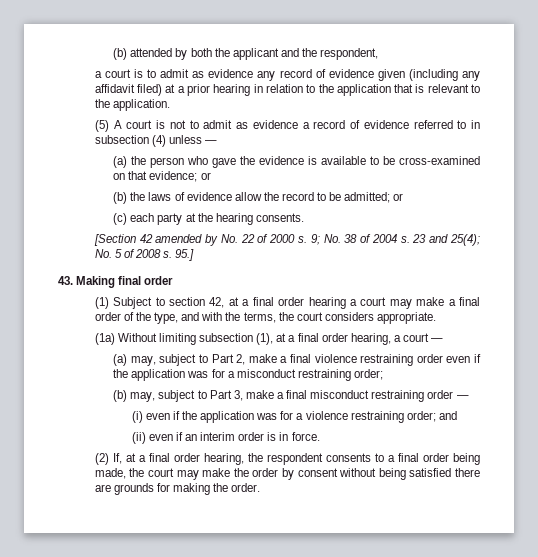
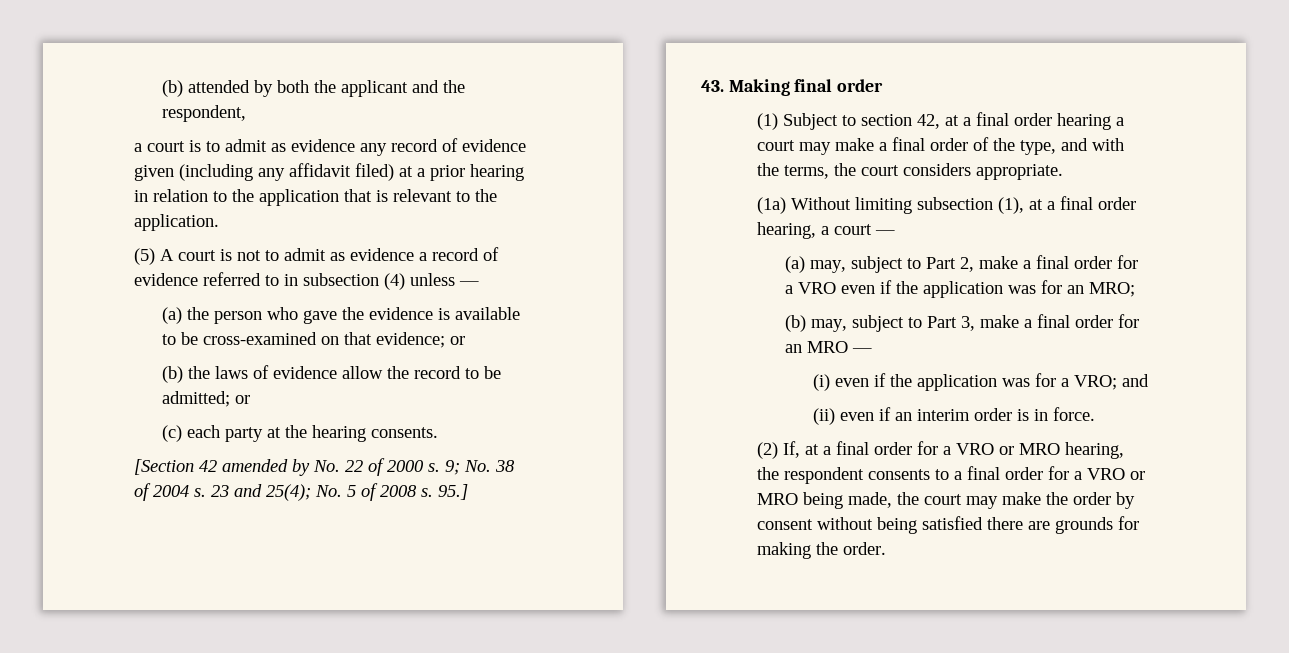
- (a) may, subject to Part 2, make a final violence restraining order even if the application was for a misconduct restraining order;
+ (a) may, subject to Part 2, make a final order for a VRO even if the application was for an MRO;
- (b) may, subject to Part 3, make a final misconduct restraining order —
+ (b) may, subject to Part 3, make a final order for an MRO —
- (i) even if the application was for a violence restraining order; and
+ (i) even if the application was for a VRO; and
- (2) If, at a final order hearing, the respondent consents to a final order being made, the court may make the order by consent without being satisfied there are grounds for making the order.
+ (2) If, at a final order for a VRO or MRO hearing, the respondent consents to a final order for a VRO or MRO being made, the court may make the order by consent without being satisfied there are grounds for making the order.

